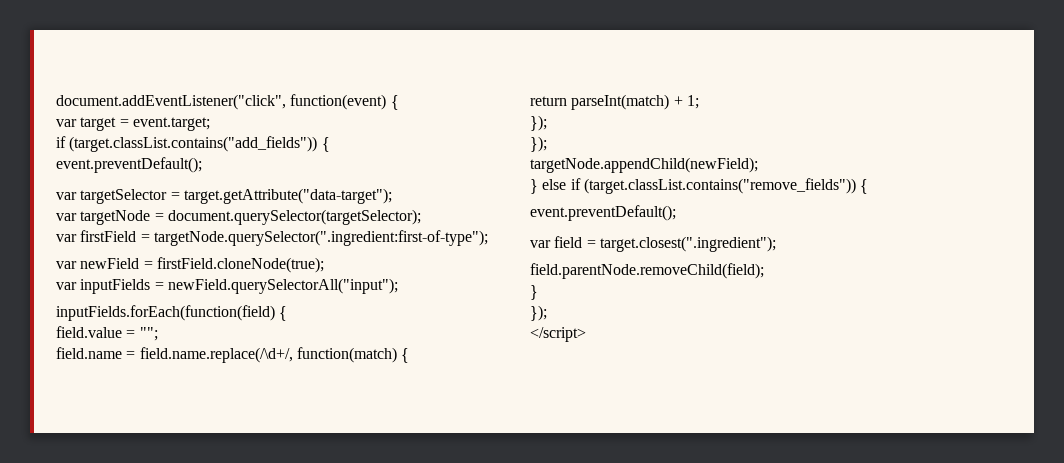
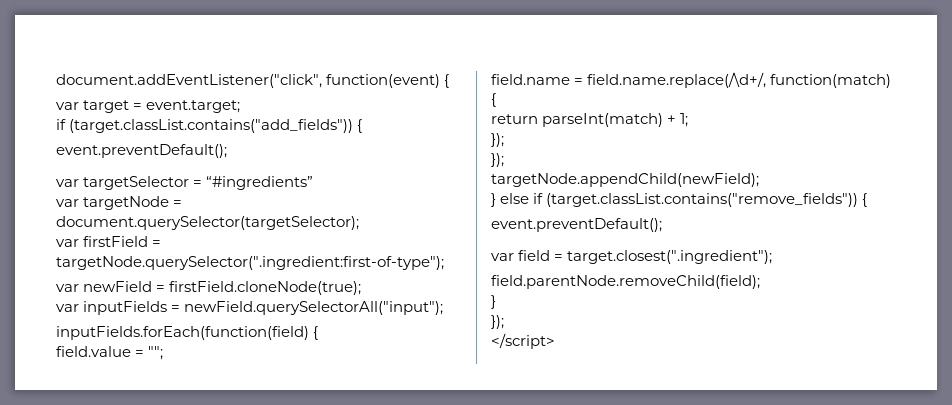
- var targetSelector = target.getAttribute("data-target");
+ var targetSelector = “#ingredients”

